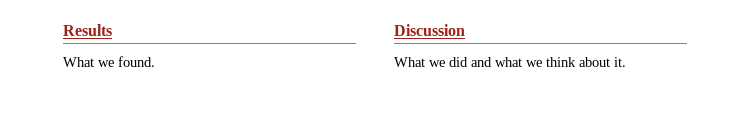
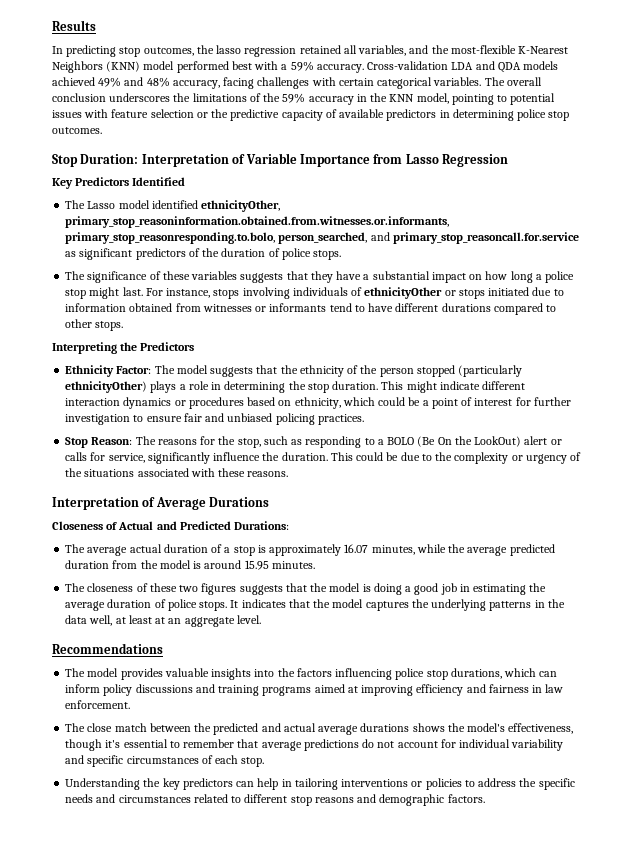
- What we found.
- Discussion
- What we did and what we think about it.
+ In predicting stop outcomes, the lasso regression retained all variables, and the most-flexible K-Nearest Neighbors (KNN) model performed best with a 59% accuracy. Cross-validation LDA and QDA models achieved 49% and 48% accuracy, facing challenges with certain categorical variables. The overall conclusion underscores the limitations of the 59% accuracy in the KNN model, pointing to potential issues with feature selection or the predictive capacity of available predictors in determining police stop outcomes.
+ Stop Duration: Interpretation of Variable Importance from Lasso Regression
+ Key Predictors Identified
+ The Lasso model identified ethnicityOther, primary_stop_reasoninformation.obtained.from.witnesses.or.informants, primary_stop_reasonresponding.to.bolo, person_searched, and primary_stop_reasoncall.for.service as significant predictors of the duration of police stops.
+ The significance of these variables suggests that they have a substantial impact on how long a police stop might last. For instance, stops involving individuals of ethnicityOther or stops initiated due to information obtained from witnesses or informants tend to have different durations compared to other stops.
+ Interpreting the Predictors
+ Ethnicity Factor: The model suggests that the ethnicity of the person stopped (particularly ethnicityOther) plays a role in determining the stop duration. This might indicate different interaction dynamics or procedures based on ethnicity, which could be a point of interest for further investigation to ensure fair and unbiased policing practices.
+ Stop Reason: The reasons for the stop, such as responding to a BOLO (Be On the LookOut) alert or calls for service, significantly influence the duration. This could be due to the complexity or urgency of the situations associated with these reasons.
+ Interpretation of Average Durations
+ Closeness of Actual and Predicted Durations:
+ The average actual duration of a stop is approximately 16.07 minutes, while the average predicted duration from the model is around 15.95 minutes.
+ The closeness of these two figures suggests that the model is doing a good job in estimating the average duration of police stops. It indicates that the model captures the underlying patterns in the data well, at least at an aggregate level.
+ Recommendations
+ The model provides valuable insights into the factors influencing police stop durations, which can inform policy discussions and training programs aimed at improving efficiency and fairness in law enforcement.
+ The close match between the predicted and actual average durations shows the model's effectiveness, though it's essential to remember that average predictions do not account for individual variability and specific circumstances of each stop.
+ Understanding the key predictors can help in tailoring interventions or policies to address the specific needs and circumstances related to different stop reasons and demographic factors.

